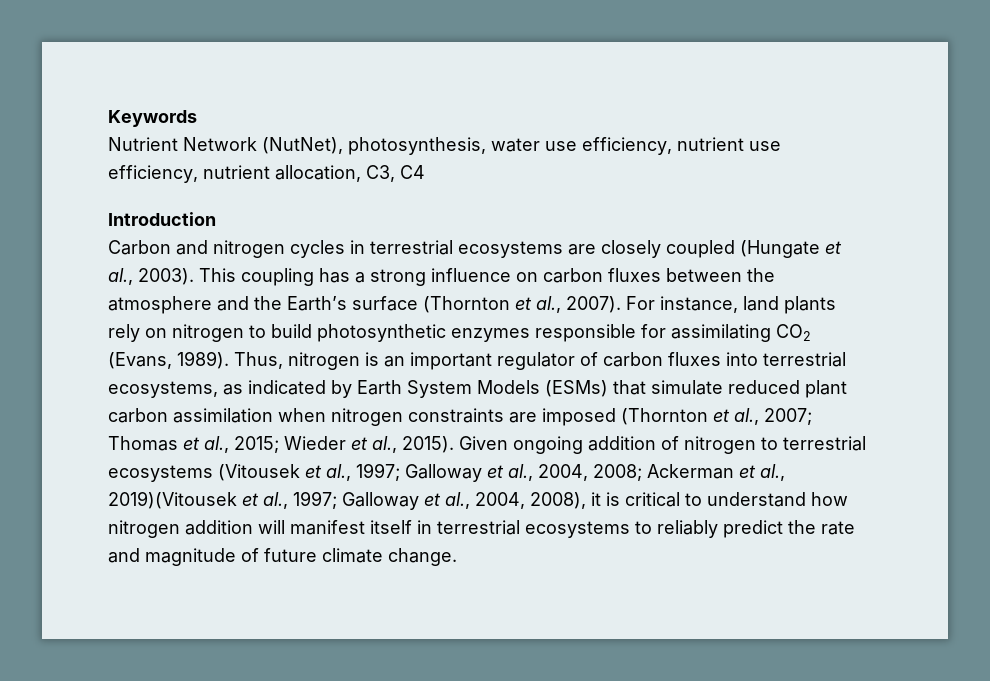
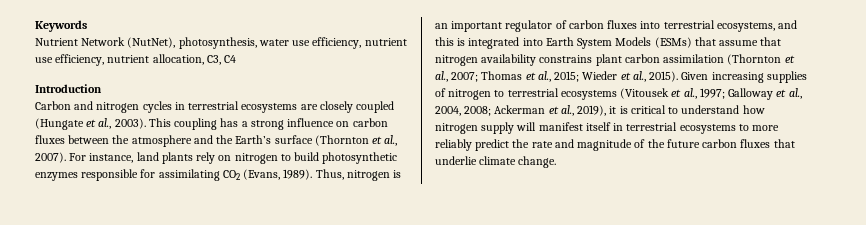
- Thus, nitrogen is an important regulator of carbon fluxes into terrestrial ecosystems, as indicated by Earth System Models (ESMs) that simulate reduced plant carbon assimilation when nitrogen constraints are imposed (Thornton et al., 2007; Thomas et al., 2015; Wieder et al., 2015).
+ Thus, nitrogen is an important regulator of carbon fluxes into terrestrial ecosystems, and this is integrated into Earth System Models (ESMs) that assume that nitrogen availability constrains plant carbon assimilation (Thornton et al., 2007; Thomas et al., 2015; Wieder et al., 2015).
- Given ongoing addition of nitrogen to terrestrial ecosystems (Vitousek et al., 1997; Galloway et al., 2004, 2008; Ackerman et al., 2019)(Vitousek et al., 1997; Galloway et al., 2004, 2008), it is critical to understand how nitrogen addition will manifest itself in terrestrial ecosystems to reliably predict the rate and magnitude of future climate change.
+ Given increasing supplies of nitrogen to terrestrial ecosystems (Vitousek et al., 1997; Galloway et al., 2004, 2008; Ackerman et al., 2019), it is critical to understand how nitrogen supply will manifest itself in terrestrial ecosystems to more reliably predict the rate and magnitude of the future carbon fluxes that underlie climate change.

